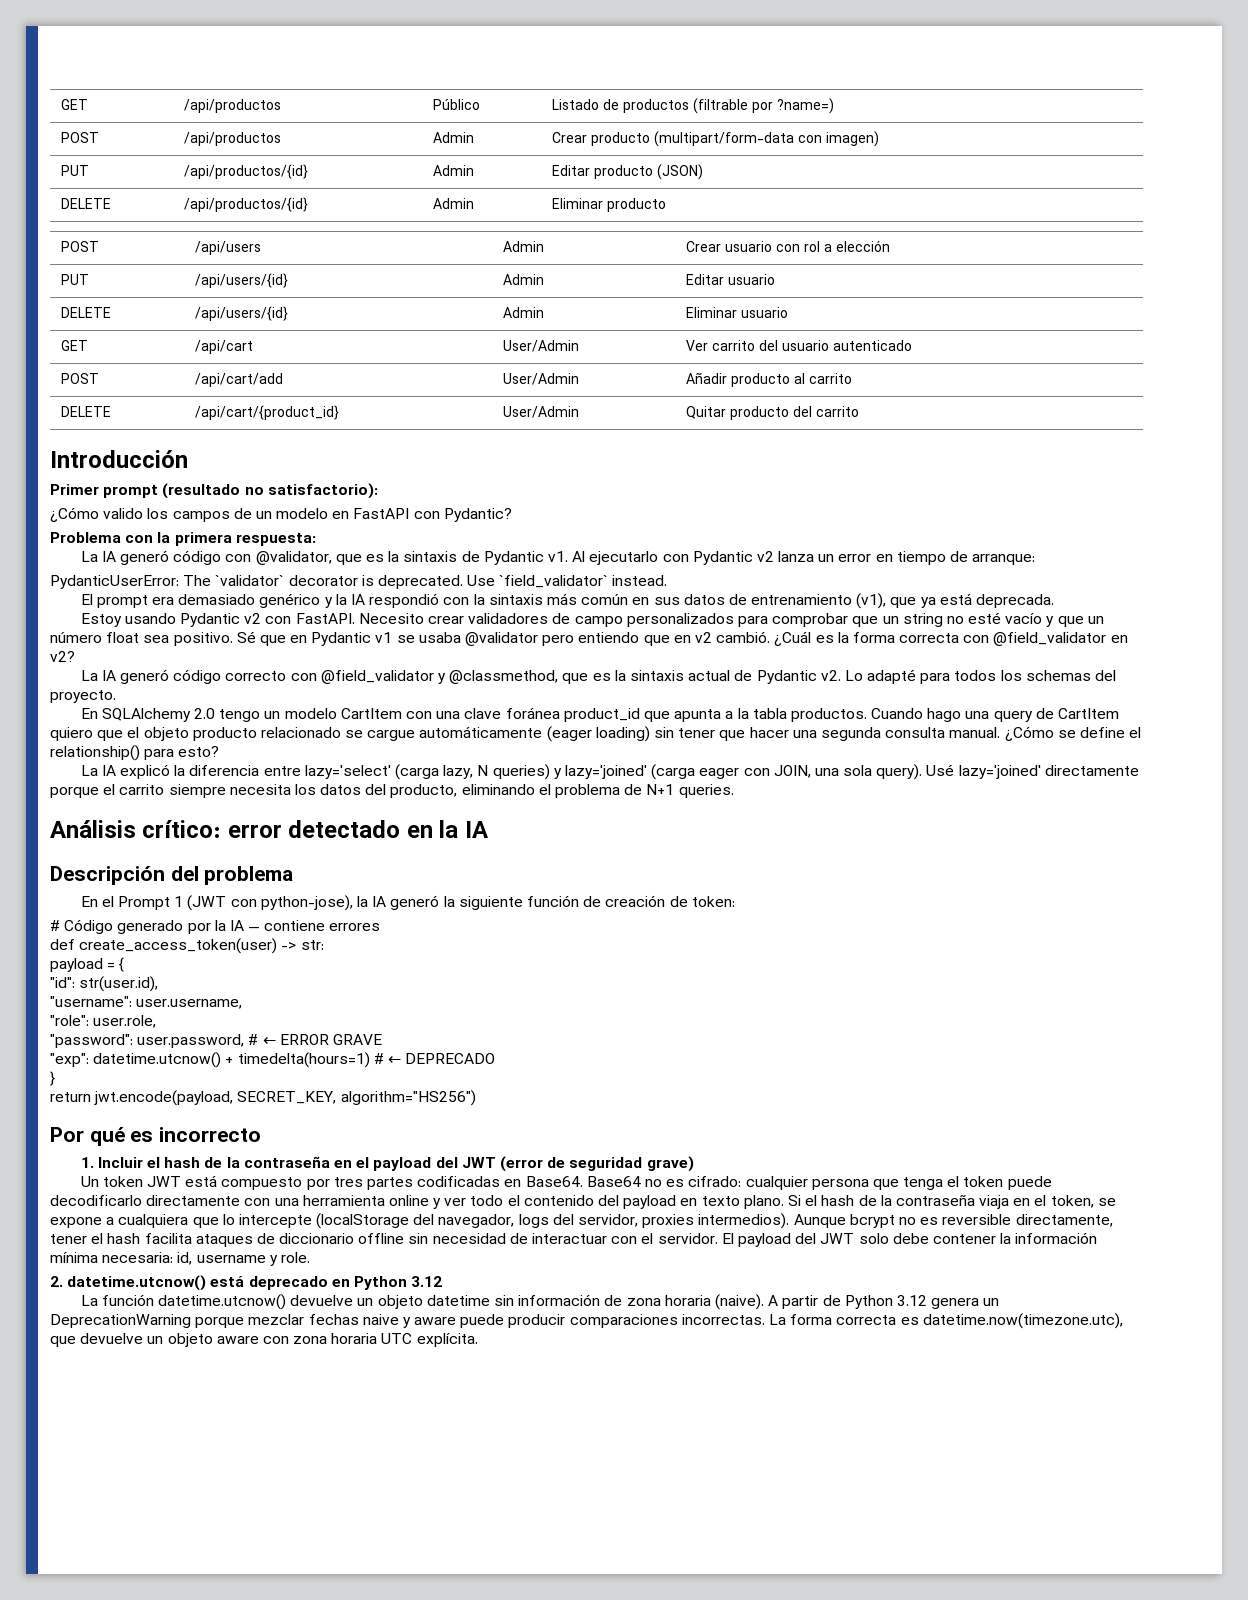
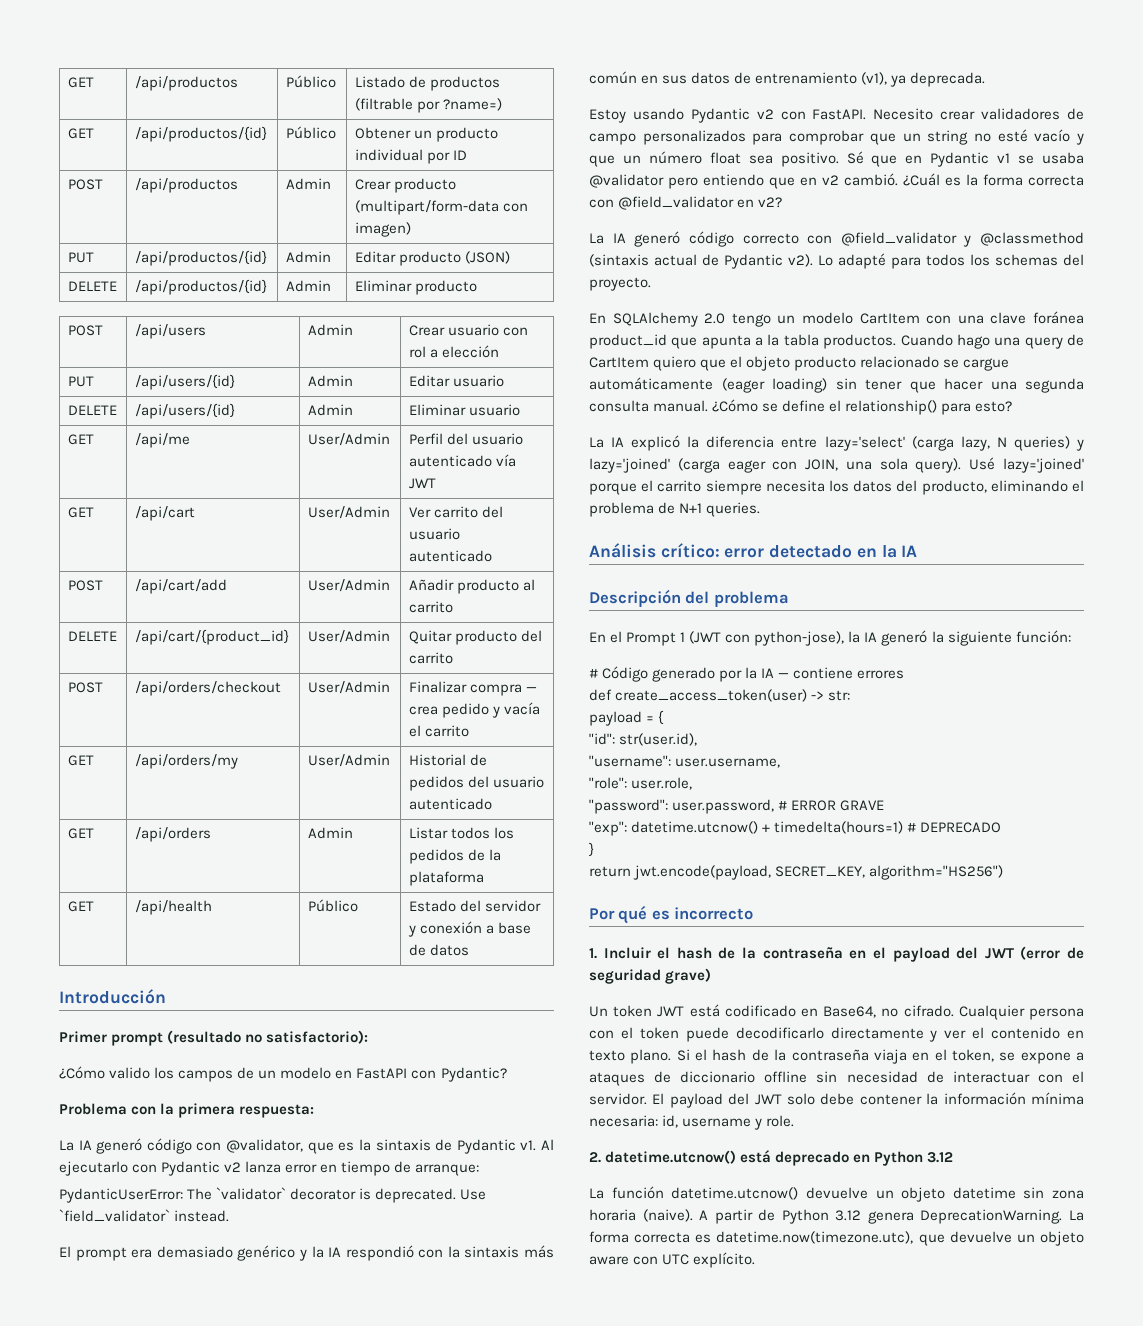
+ GET | /api/productos/{id} | Público | Obtener un producto individual por ID
+ GET | /api/me | User/Admin | Perfil del usuario autenticado vía JWT
+ POST | /api/orders/checkout | User/Admin | Finalizar compra — crea pedido y vacía el carrito
+ GET | /api/orders/my | User/Admin | Historial de pedidos del usuario autenticado
+ GET | /api/orders | Admin | Listar todos los pedidos de la plataforma
+ GET | /api/health | Público | Estado del servidor y conexión a base de datos
- Al ejecutarlo con Pydantic v2 lanza un error en tiempo de arranque:
+ Al ejecutarlo con Pydantic v2 lanza error en tiempo de arranque:
- El prompt era demasiado genérico y la IA respondió con la sintaxis más común en sus datos de entrenamiento (v1), que ya está deprecada.
+ El prompt era demasiado genérico y la IA respondió con la sintaxis más común en sus datos de entrenamiento (v1), ya deprecada.
- La IA generó código correcto con @field_validator y @classmethod, que es la sintaxis actual de Pydantic v2.
+ La IA generó código correcto con @field_validator y @classmethod (sintaxis actual de Pydantic v2).
- Usé lazy='joined' directamente porque el carrito siempre necesita los datos del producto, eliminando el problema de N+1 queries.
+ Usé lazy='joined' porque el carrito siempre necesita los datos del producto, eliminando el problema de N+1 queries.
- En el Prompt 1 (JWT con python-jose), la IA generó la siguiente función de creación de token:
+ En el Prompt 1 (JWT con python-jose), la IA generó la siguiente función:
- "password": user.password, # ← ERROR GRAVE
+ "password": user.password, # ERROR GRAVE
- "exp": datetime.utcnow() + timedelta(hours=1) # ← DEPRECADO
+ "exp": datetime.utcnow() + timedelta(hours=1) # DEPRECADO
- Un token JWT está compuesto por tres partes codificadas en Base64. Base64 no es cifrado: cualquier persona que tenga el token puede decodificarlo directamente con una herramienta online y ver todo el contenido del payload en texto plano.
+ Un token JWT está codificado en Base64, no cifrado. Cualquier persona con el token puede decodificarlo directamente y ver el contenido en texto plano.
- Si el hash de la contraseña viaja en el token, se expone a cualquiera que lo intercepte (localStorage del navegador, logs del servidor, proxies intermedios). Aunque bcrypt no es reversible directamente, tener el hash facilita ataques de diccionario offline sin necesidad de interactuar con el servidor.
+ Si el hash de la contraseña viaja en el token, se expone a ataques de diccionario offline sin necesidad de interactuar con el servidor.
- La función datetime.utcnow() devuelve un objeto datetime sin información de zona horaria (naive).
+ La función datetime.utcnow() devuelve un objeto datetime sin zona horaria (naive).
- A partir de Python 3.12 genera un DeprecationWarning porque mezclar fechas naive y aware puede producir comparaciones incorrectas.
+ A partir de Python 3.12 genera DeprecationWarning.
- La forma correcta es datetime.now(timezone.utc), que devuelve un objeto aware con zona horaria UTC explícita.
+ La forma correcta es datetime.now(timezone.utc), que devuelve un objeto aware con UTC explícito.

